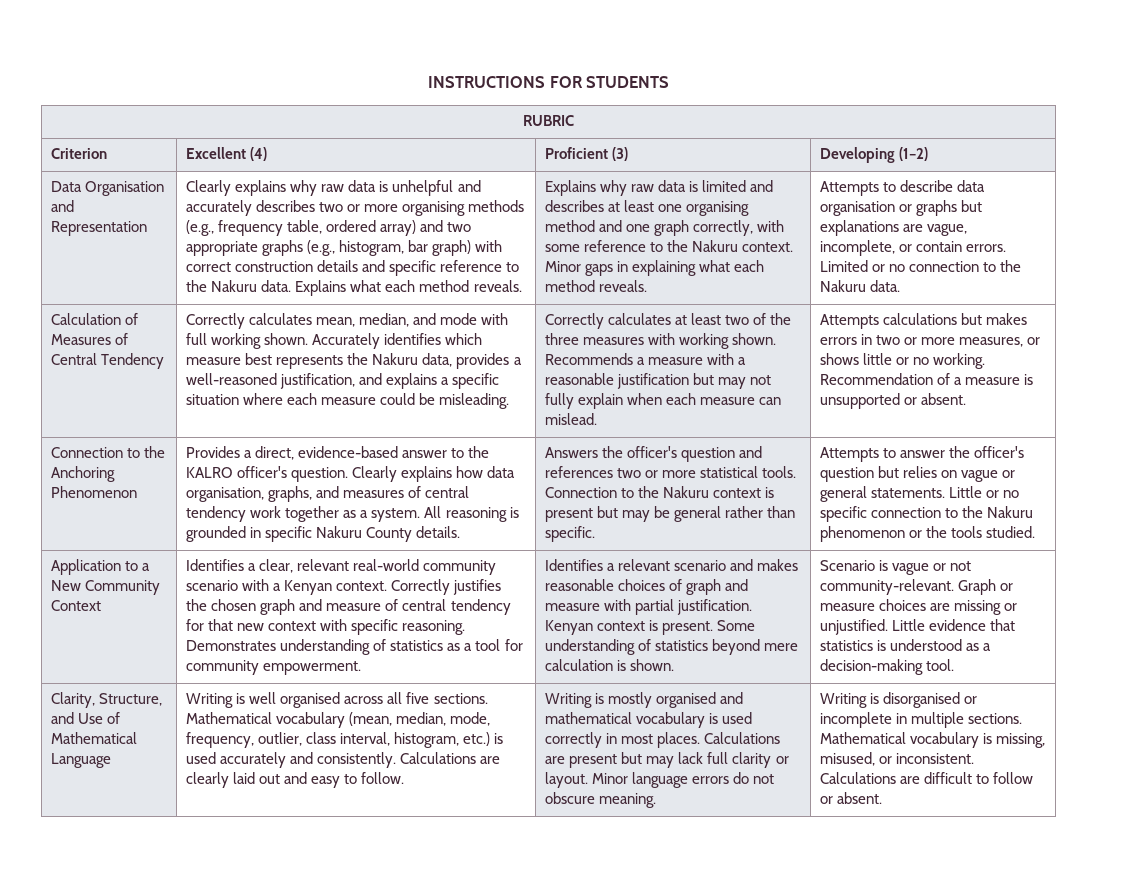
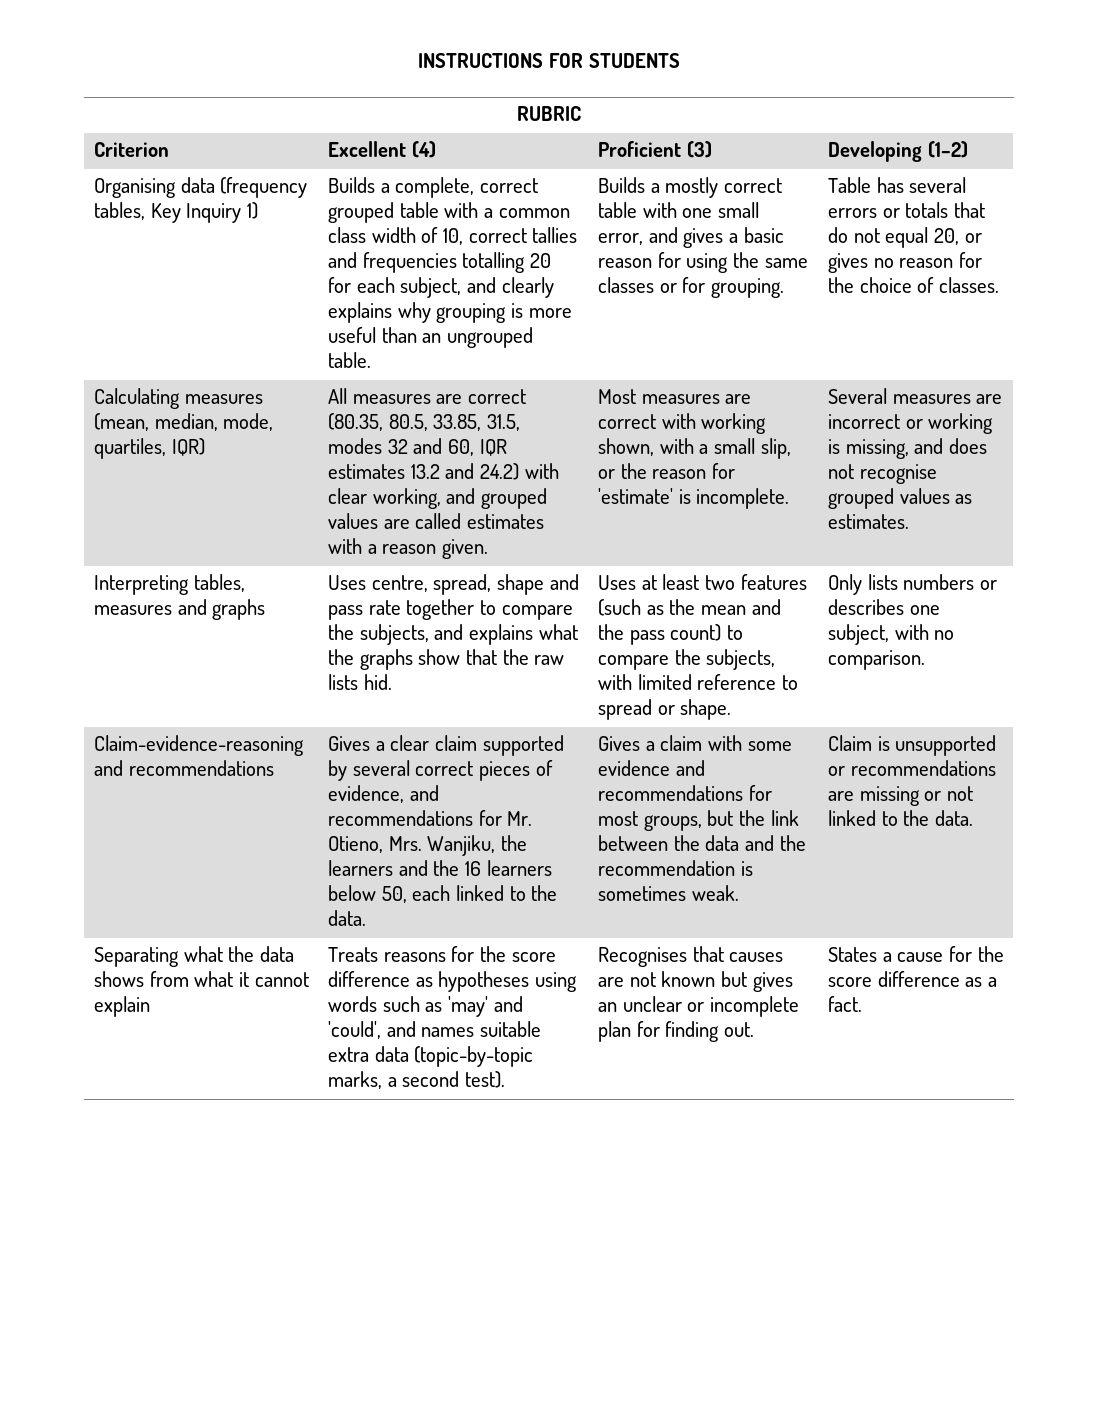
- Data Organisation and Representation | Clearly explains why raw data is unhelpful and accurately describes two or more organising methods (e.g., frequency table, ordered array) and two appropriate graphs (e.g., histogram, bar graph) with correct construction details and specific reference to the Nakuru data. Explains what each method reveals. | Explains why raw data is limited and describes at least one organising method and one graph correctly, with some reference to the Nakuru context. Minor gaps in explaining what each method reveals. | Attempts to describe data organisation or graphs but explanations are vague, incomplete, or contain errors. Limited or no connection to the Nakuru data.
- Calculation of Measures of Central Tendency | Correctly calculates mean, median, and mode with full working shown. Accurately identifies which measure best represents the Nakuru data, provides a well-reasoned justification, and explains a specific situation where each measure could be misleading. | Correctly calculates at least two of the three measures with working shown. Recommends a measure with a reasonable justification but may not fully explain when each measure can mislead. | Attempts calculations but makes errors in two or more measures, or shows little or no working. Recommendation of a measure is unsupported or absent.
- Connection to the Anchoring Phenomenon | Provides a direct, evidence-based answer to the KALRO officer's question. Clearly explains how data organisation, graphs, and measures of central tendency work together as a system. All reasoning is grounded in specific Nakuru County details. | Answers the officer's question and references two or more statistical tools. Connection to the Nakuru context is present but may be general rather than specific. | Attempts to answer the officer's question but relies on vague or general statements. Little or no specific connection to the Nakuru phenomenon or the tools studied.
- Application to a New Community Context | Identifies a clear, relevant real-world community scenario with a Kenyan context. Correctly justifies the chosen graph and measure of central tendency for that new context with specific reasoning. Demonstrates understanding of statistics as a tool for community empowerment. | Identifies a relevant scenario and makes reasonable choices of graph and measure with partial justification. Kenyan context is present. Some understanding of statistics beyond mere calculation is shown. | Scenario is vague or not community-relevant. Graph or measure choices are missing or unjustified. Little evidence that statistics is understood as a decision-making tool.
- Clarity, Structure, and Use of Mathematical Language | Writing is well organised across all five sections. Mathematical vocabulary (mean, median, mode, frequency, outlier, class interval, histogram, etc.) is used accurately and consistently. Calculations are clearly laid out and easy to follow. | Writing is mostly organised and mathematical vocabulary is used correctly in most places. Calculations are present but may lack full clarity or layout. Minor language errors do not obscure meaning. | Writing is disorganised or incomplete in multiple sections. Mathematical vocabulary is missing, misused, or inconsistent. Calculations are difficult to follow or absent.
+ Organising data (frequency tables, Key Inquiry 1) | Builds a complete, correct grouped table with a common class width of 10, correct tallies and frequencies totalling 20 for each subject, and clearly explains why grouping is more useful than an ungrouped table. | Builds a mostly correct table with one small error, and gives a basic reason for using the same classes or for grouping. | Table has several errors or totals that do not equal 20, or gives no reason for the choice of classes.
+ Calculating measures (mean, median, mode, quartiles, IQR) | All measures are correct (80.35, 80.5, 33.85, 31.5, modes 32 and 60, IQR estimates 13.2 and 24.2) with clear working, and grouped values are called estimates with a reason given. | Most measures are correct with working shown, with a small slip, or the reason for 'estimate' is incomplete. | Several measures are incorrect or working is missing, and does not recognise grouped values as estimates.
+ Interpreting tables, measures and graphs | Uses centre, spread, shape and pass rate together to compare the subjects, and explains what the graphs show that the raw lists hid. | Uses at least two features (such as the mean and the pass count) to compare the subjects, with limited reference to spread or shape. | Only lists numbers or describes one subject, with no comparison.
+ Claim-evidence-reasoning and recommendations | Gives a clear claim supported by several correct pieces of evidence, and recommendations for Mr. Otieno, Mrs. Wanjiku, the learners and the 16 learners below 50, each linked to the data. | Gives a claim with some evidence and recommendations for most groups, but the link between the data and the recommendation is sometimes weak. | Claim is unsupported or recommendations are missing or not linked to the data.
+ Separating what the data shows from what it cannot explain | Treats reasons for the score difference as hypotheses using words such as 'may' and 'could', and names suitable extra data (topic-by-topic marks, a second test). | Recognises that causes are not known but gives an unclear or incomplete plan for finding out. | States a cause for the score difference as a fact.

